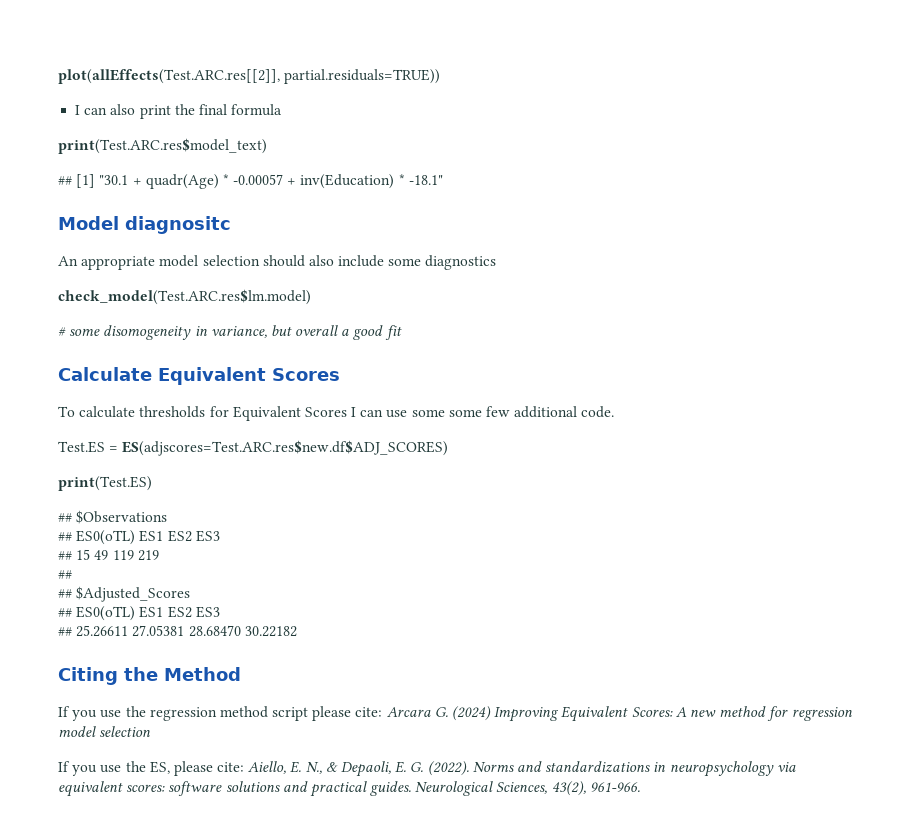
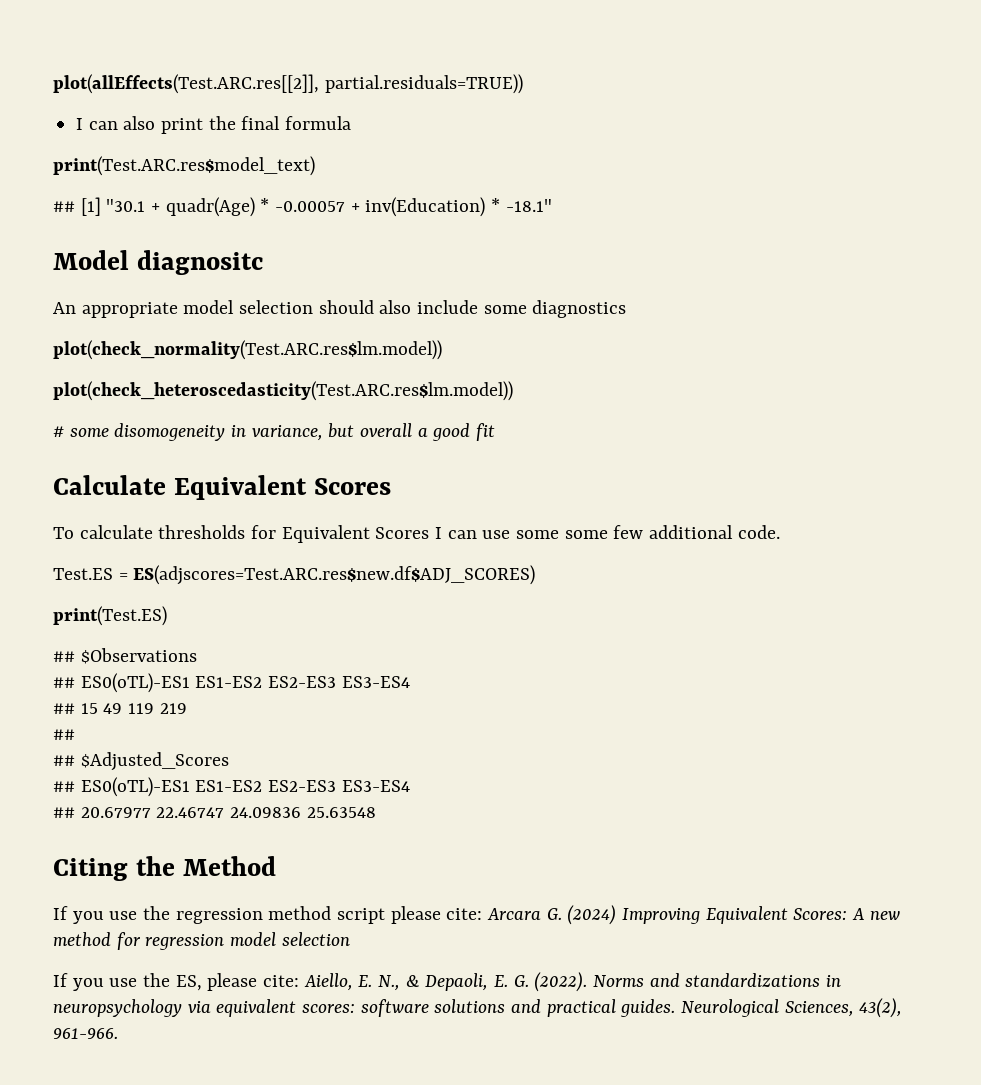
- check_model(Test.ARC.res$lm.model)
+ plot(check_normality(Test.ARC.res$lm.model))
+ plot(check_heteroscedasticity(Test.ARC.res$lm.model))
  ## $Observations
- ## ES0(oTL) ES1 ES2 ES3
+ ## ES0(oTL)-ES1 ES1-ES2 ES2-ES3 ES3-ES4
  ## $Adjusted_Scores
- ## ES0(oTL) ES1 ES2 ES3
- ## 25.26611 27.05381 28.68470 30.22182
+ ## ES0(oTL)-ES1 ES1-ES2 ES2-ES3 ES3-ES4
+ ## 20.67977 22.46747 24.09836 25.63548

